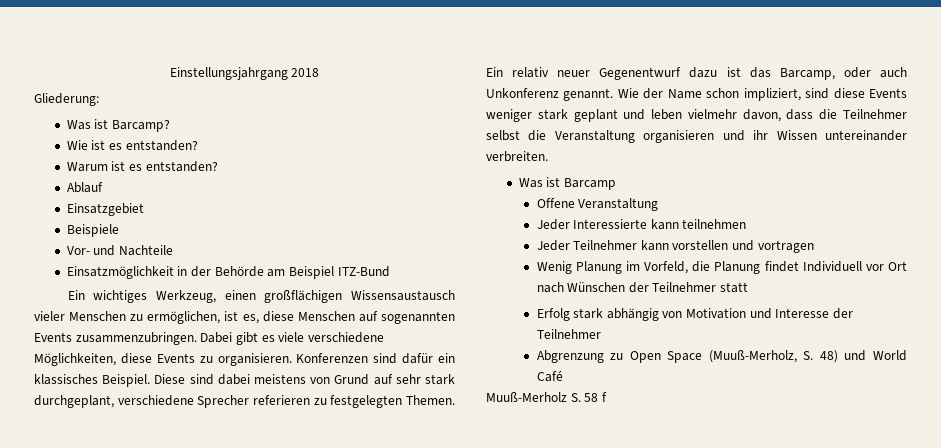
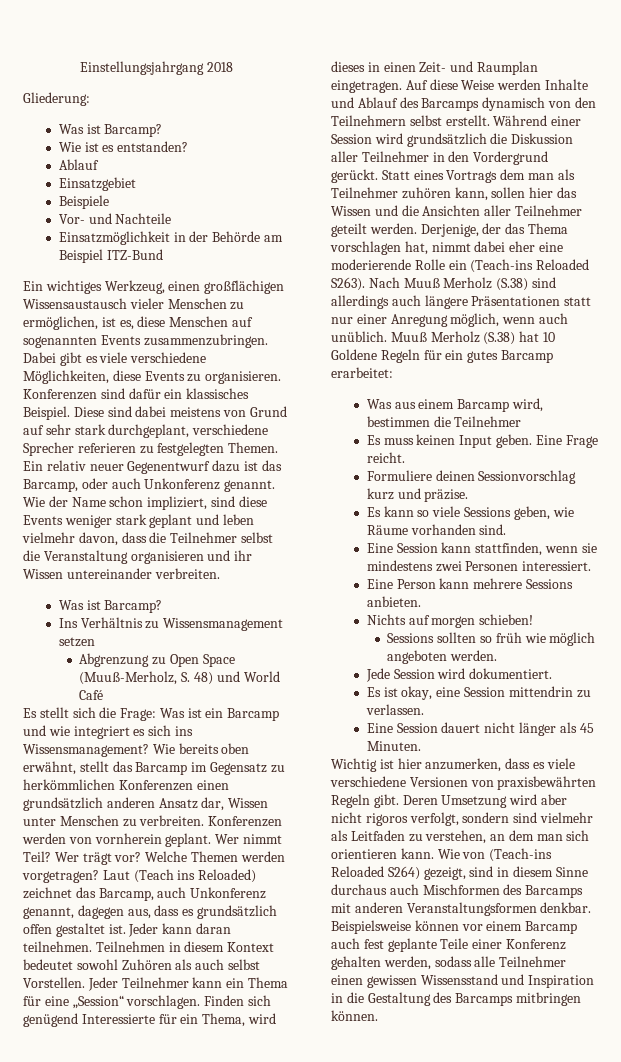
- Warum ist es entstanden?
  Wie der Name schon impliziert, sind diese Events weniger stark geplant und leben vielmehr davon, dass die Teilnehmer selbst die Veranstaltung organisieren und ihr Wissen untereinander verbreiten.
- Was ist Barcamp
- Offene Veranstaltung
- Jeder Interessierte kann teilnehmen
- Jeder Teilnehmer kann vorstellen und vortragen
- Wenig Planung im Vorfeld, die Planung findet Individuell vor Ort nach Wünschen der Teilnehmer statt
- Erfolg stark abhängig von Motivation und Interesse der Teilnehmer
+ Was ist Barcamp?
+ Ins Verhältnis zu Wissensmanagement setzen
- Muuß-Merholz S. 58 f
+ Es stellt sich die Frage: Was ist ein Barcamp und wie integriert es sich ins Wissensmanagement? Wie bereits oben erwähnt, stellt das Barcamp im Gegensatz zu herkömmlichen Konferenzen einen grundsätzlich anderen Ansatz dar, Wissen unter Menschen zu verbreiten. Konferenzen werden von vornherein geplant. Wer nimmt Teil? Wer trägt vor? Welche Themen werden vorgetragen? Laut (Teach ins Reloaded) zeichnet das Barcamp, auch Unkonferenz genannt, dagegen aus, dass es grundsätzlich offen gestaltet ist. Jeder kann daran teilnehmen. Teilnehmen in diesem Kontext bedeutet sowohl Zuhören als auch selbst Vorstellen. Jeder Teilnehmer kann ein Thema für eine „Session“ vorschlagen. Finden sich genügend Interessierte für ein Thema, wird dieses in einen Zeit- und Raumplan eingetragen. Auf diese Weise werden Inhalte und Ablauf des Barcamps dynamisch von den Teilnehmern selbst erstellt. Während einer Session wird grundsätzlich die Diskussion aller Teilnehmer in den Vordergrund gerückt. Statt eines Vortrags dem man als Teilnehmer zuhören kann, sollen hier das Wissen und die Ansichten aller Teilnehmer geteilt werden. Derjenige, der das Thema vorschlagen hat, nimmt dabei eher eine moderierende Rolle ein (Teach-ins Reloaded S263). Nach Muuß Merholz (S.38) sind allerdings auch längere Präsentationen statt nur einer Anregung möglich, wenn auch unüblich. Muuß Merholz (S.38) hat 10 Goldene Regeln für ein gutes Barcamp erarbeitet:
+ Was aus einem Barcamp wird, bestimmen die Teilnehmer
+ Es muss keinen Input geben. Eine Frage reicht.
+ Formuliere deinen Sessionvorschlag kurz und präzise.
+ Es kann so viele Sessions geben, wie Räume vorhanden sind.
+ Eine Session kann stattfinden, wenn sie mindestens zwei Personen interessiert.
+ Eine Person kann mehrere Sessions anbieten.
+ Nichts auf morgen schieben!
+ Sessions sollten so früh wie möglich angeboten werden.
+ Jede Session wird dokumentiert.
+ Es ist okay, eine Session mittendrin zu verlassen.
+ Eine Session dauert nicht länger als 45 Minuten.
+ Wichtig ist hier anzumerken, dass es viele verschiedene Versionen von praxisbewährten Regeln gibt. Deren Umsetzung wird aber nicht rigoros verfolgt, sondern sind vielmehr als Leitfaden zu verstehen, an dem man sich orientieren kann. Wie von (Teach-ins Reloaded S264) gezeigt, sind in diesem Sinne durchaus auch Mischformen des Barcamps mit anderen Veranstaltungsformen denkbar. Beispielsweise können vor einem Barcamp auch fest geplante Teile einer Konferenz gehalten werden, sodass alle Teilnehmer einen gewissen Wissensstand und Inspiration in die Gestaltung des Barcamps mitbringen können.

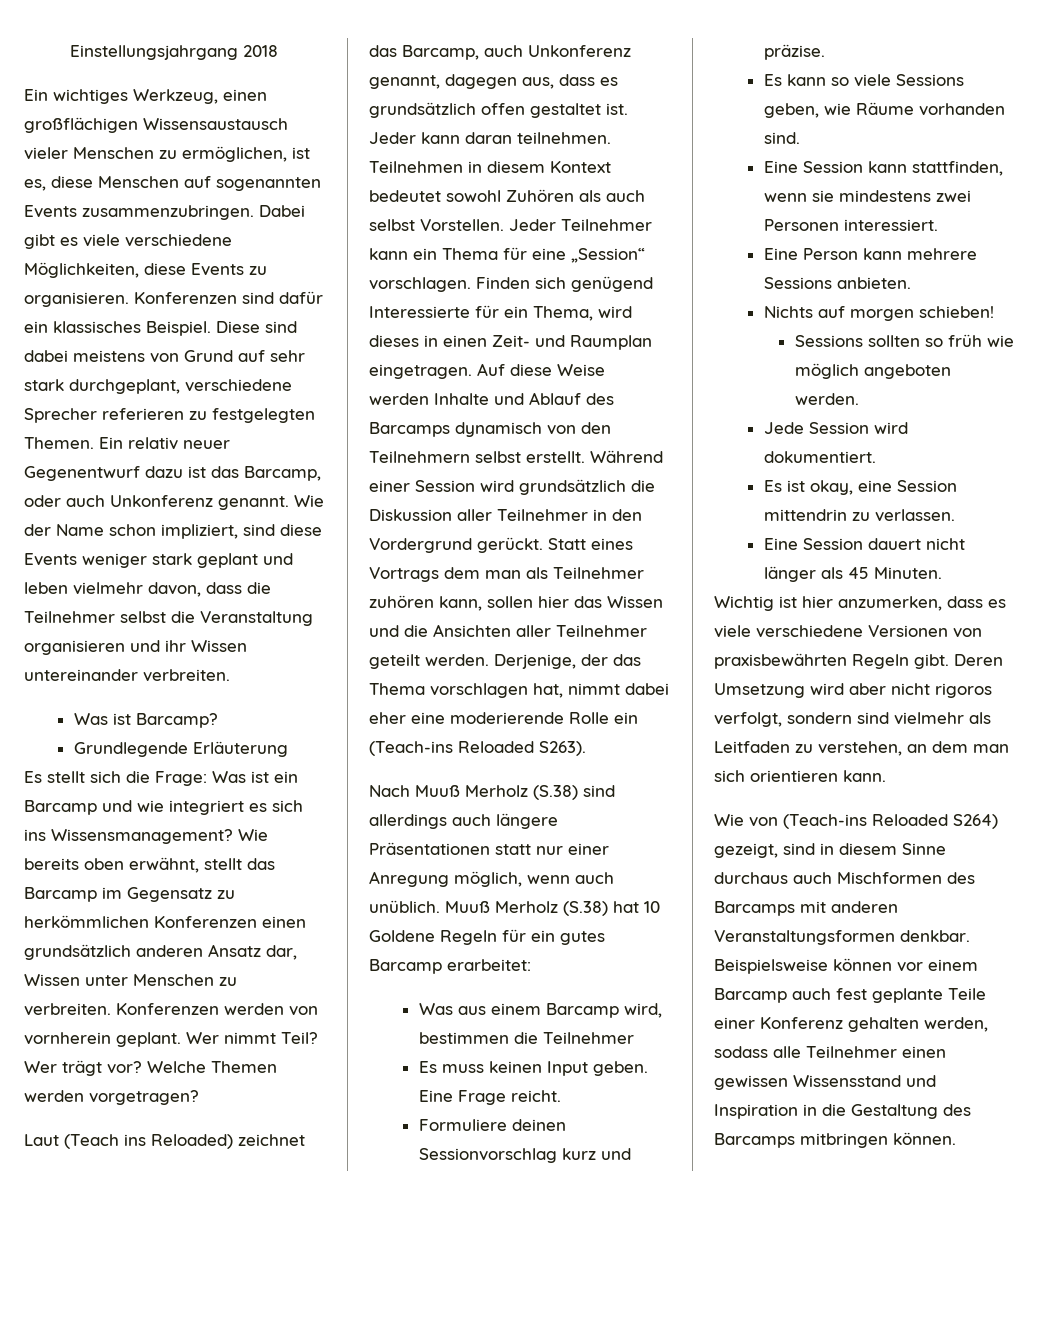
- Gliederung:
- Was ist Barcamp?
- Wie ist es entstanden?
- Ablauf
- Einsatzgebiet
- Beispiele
- Vor- und Nachteile
- Einsatzmöglichkeit in der Behörde am Beispiel ITZ-Bund
- Ins Verhältnis zu Wissensmanagement setzen
- Abgrenzung zu Open Space (Muuß-Merholz, S. 48) und World Café
+ Grundlegende Erläuterung
- Welche Themen werden vorgetragen? Laut (Teach ins Reloaded) zeichnet das Barcamp, auch Unkonferenz genannt, dagegen aus, dass es grundsätzlich offen gestaltet ist.
+ Welche Themen werden vorgetragen?
+ Laut (Teach ins Reloaded) zeichnet das Barcamp, auch Unkonferenz genannt, dagegen aus, dass es grundsätzlich offen gestaltet ist.
- Derjenige, der das Thema vorschlagen hat, nimmt dabei eher eine moderierende Rolle ein (Teach-ins Reloaded S263). Nach Muuß Merholz (S.38) sind allerdings auch längere Präsentationen statt nur einer Anregung möglich, wenn auch unüblich.
+ Derjenige, der das Thema vorschlagen hat, nimmt dabei eher eine moderierende Rolle ein (Teach-ins Reloaded S263).
+ Nach Muuß Merholz (S.38) sind allerdings auch längere Präsentationen statt nur einer Anregung möglich, wenn auch unüblich.
- Deren Umsetzung wird aber nicht rigoros verfolgt, sondern sind vielmehr als Leitfaden zu verstehen, an dem man sich orientieren kann. Wie von (Teach-ins Reloaded S264) gezeigt, sind in diesem Sinne durchaus auch Mischformen des Barcamps mit anderen Veranstaltungsformen denkbar.
+ Deren Umsetzung wird aber nicht rigoros verfolgt, sondern sind vielmehr als Leitfaden zu verstehen, an dem man sich orientieren kann.
+ Wie von (Teach-ins Reloaded S264) gezeigt, sind in diesem Sinne durchaus auch Mischformen des Barcamps mit anderen Veranstaltungsformen denkbar.

